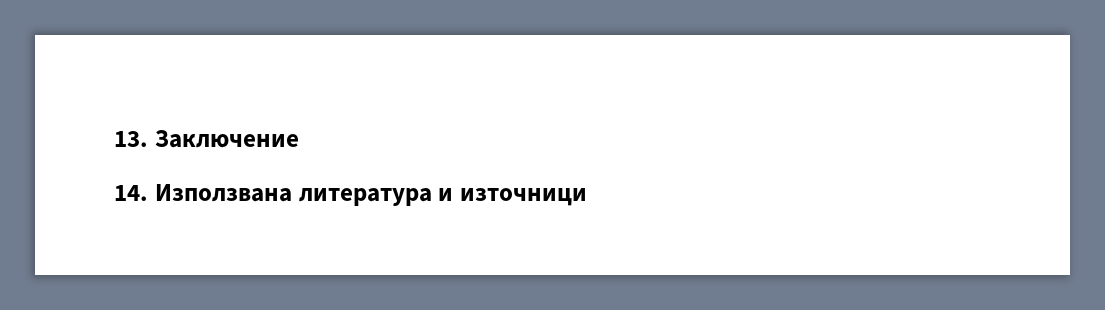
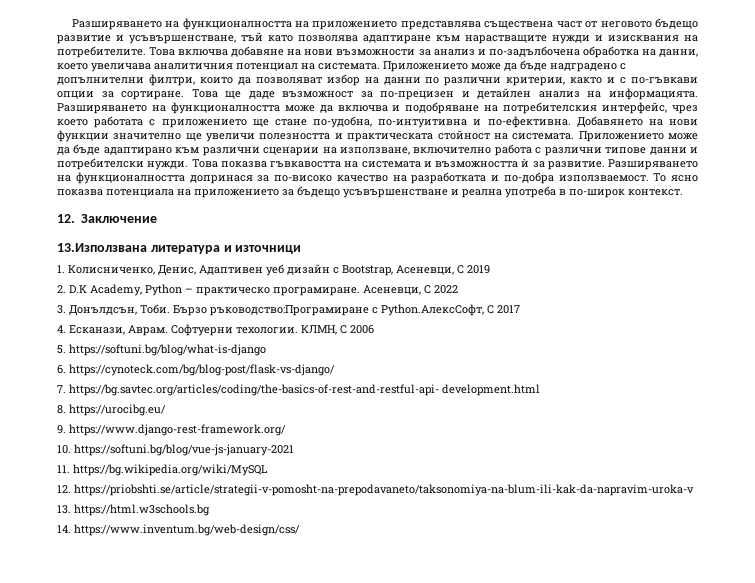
- 13. Заключение
+ Разширяването на функционалността на приложението представлява съществена част от неговото бъдещо развитие и усъвършенстване, тъй като позволява адаптиране към нарастващите нужди и изисквания на потребителите. Това включва добавяне на нови възможности за анализ и по-задълбочена обработка на данни, което увеличава аналитичния потенциал на системата. Приложението може да бъде надградено с допълнителни филтри, които да позволяват избор на данни по различни критерии, както и с по-гъвкави опции за сортиране. Това ще даде възможност за по-прецизен и детайлен анализ на информацията. Разширяването на функционалността може да включва и подобряване на потребителския интерфейс, чрез което работата с приложението ще стане по-удобна, по-интуитивна и по-ефективна. Добавянето на нови функции значително ще увеличи полезността и практическата стойност на системата. Приложението може да бъде адаптирано към различни сценарии на използване, включително работа с различни типове данни и потребителски нужди. Това показва гъвкавостта на системата и възможността ѝ за развитие. Разширяването на функционалността допринася за по-високо качество на разработката и по-добра използваемост. То ясно показва потенциала на приложението за бъдещо усъвършенстване и реална употреба в по-широк контекст.
+ 12. Заключение
- 14. Използвана литература и източници
+ 13.Използвана литература и източници
+ 1. Колисниченко, Денис, Адаптивен уеб дизайн с Bootstrap, Асеневци, С 2019
+ 2. D.K Academy, Python – практическо програмиране. Асеневци, С 2022
+ 3. Донълдсън, Тоби. Бързо ръководство:Програмиране с Python.АлексСофт, С 2017
+ 4. Есканази, Аврам. Софтуерни техологии. КЛМН, С 2006
+ 5. https://softuni.bg/blog/what-is-django
+ 6. https://cynoteck.com/bg/blog-post/flask-vs-django/
+ 7. https://bg.savtec.org/articles/coding/the-basics-of-rest-and-restful-api- development.html
+ 8. https://urocibg.eu/
+ 9. https://www.django-rest-framework.org/
+ 10. https://softuni.bg/blog/vue-js-january-2021
+ 11. https://bg.wikipedia.org/wiki/MySQL
+ 12. https://priobshti.se/article/strategii-v-pomosht-na-prepodavaneto/taksonomiya-na-blum-ili-kak-da-napravim-uroka-v
+ 13. https://html.w3schools.bg
+ 14. https://www.inventum.bg/web-design/css/

